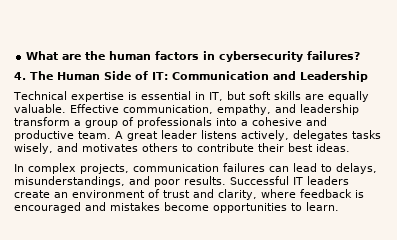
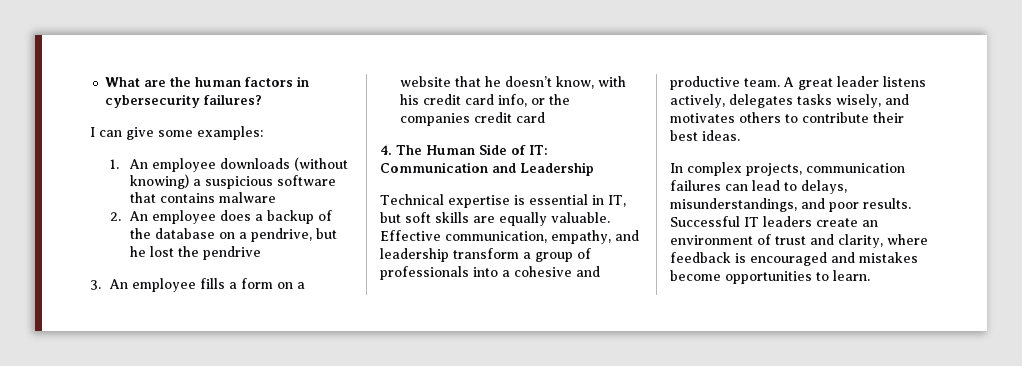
+ I can give some examples:
+ 1. An employee downloads (without knowing) a suspicious software that contains malware
+ 2. An employee does a backup of the database on a pendrive, but he lost the pendrive
+ 3. An employee fills a form on a website that he doesn’t know, with his credit card info, or the companies credit card

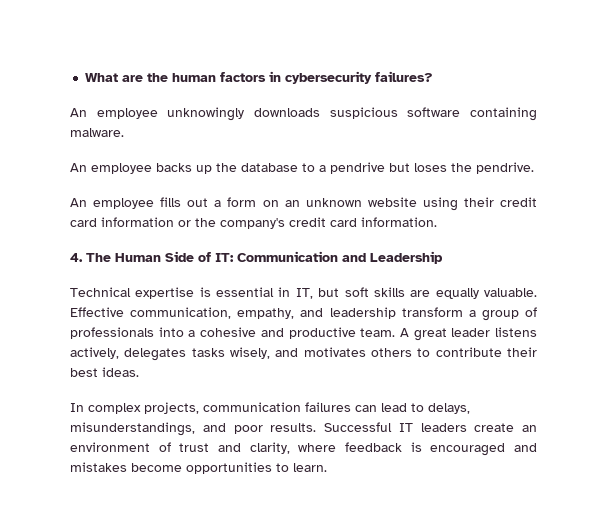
- I can give some examples:
- 1. An employee downloads (without knowing) a suspicious software that contains malware
- 2. An employee does a backup of the database on a pendrive, but he lost the pendrive
- 3. An employee fills a form on a website that he doesn’t know, with his credit card info, or the companies credit card
+ An employee unknowingly downloads suspicious software containing malware.
+ An employee backs up the database to a pendrive but loses the pendrive.
+ An employee fills out a form on an unknown website using their credit card information or the company's credit card information.

